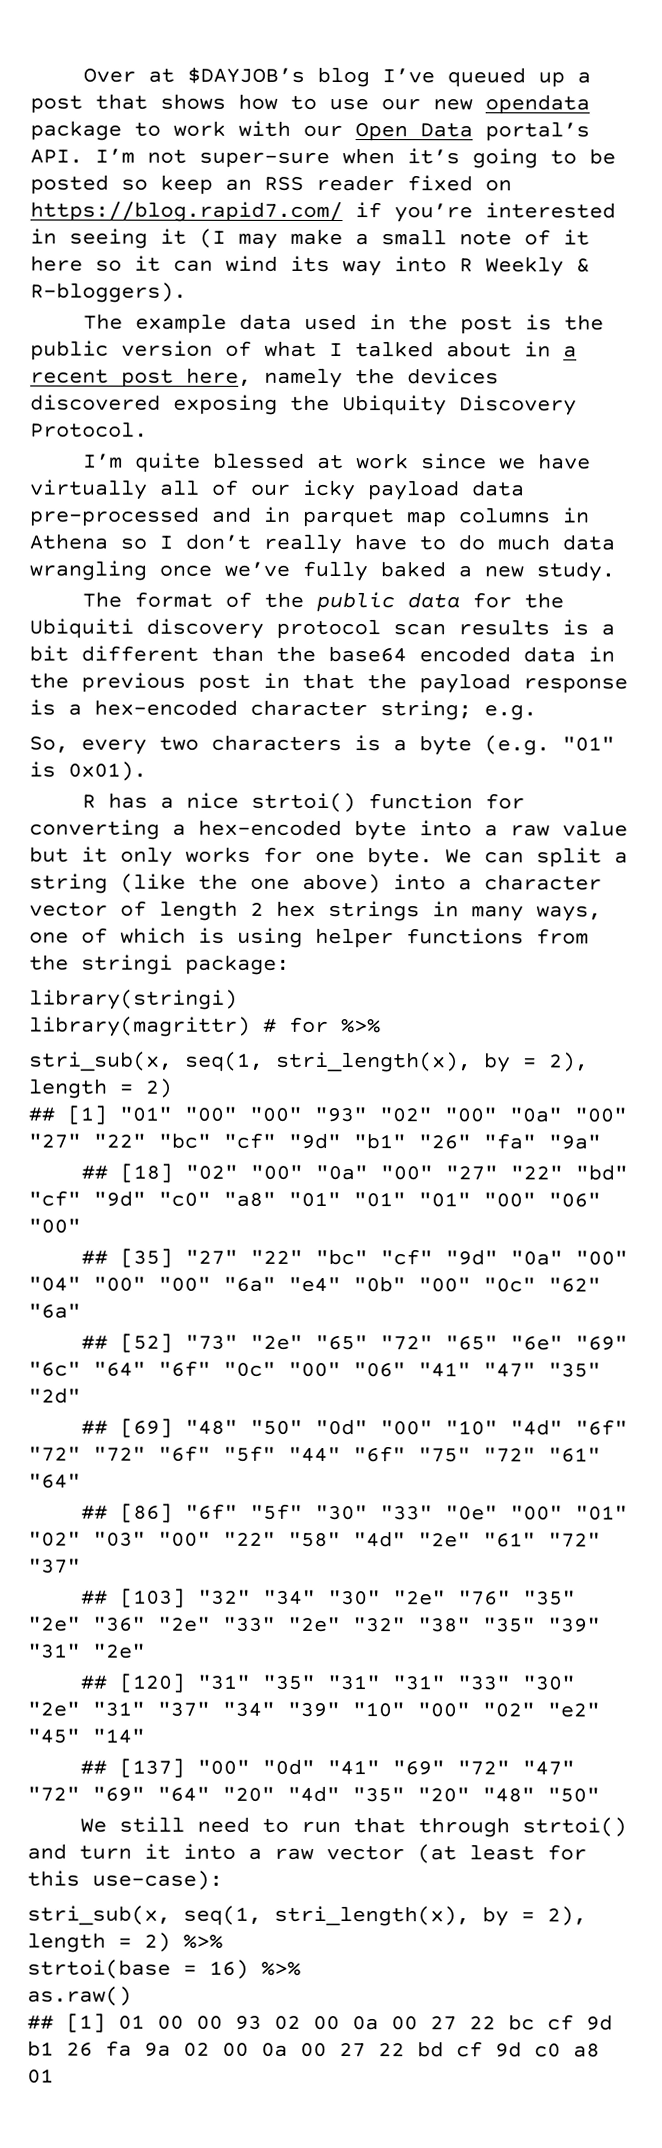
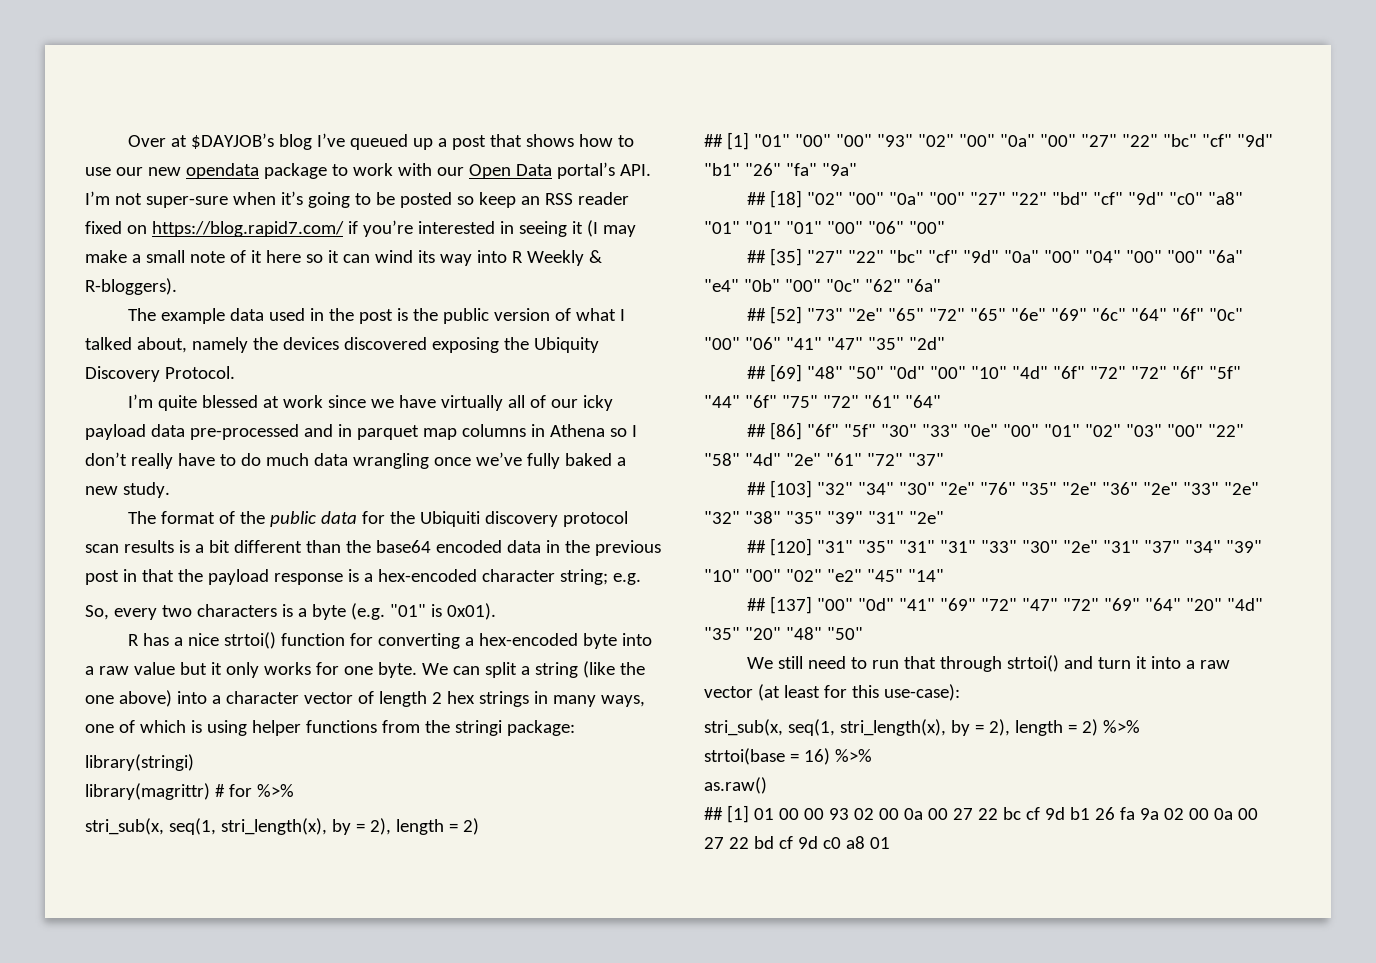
- The example data used in the post is the public version of what I talked about in a recent post here, namely the devices discovered exposing the Ubiquity Discovery Protocol.
+ The example data used in the post is the public version of what I talked about, namely the devices discovered exposing the Ubiquity Discovery Protocol.

